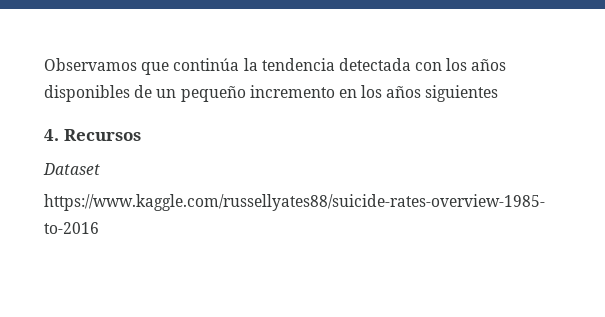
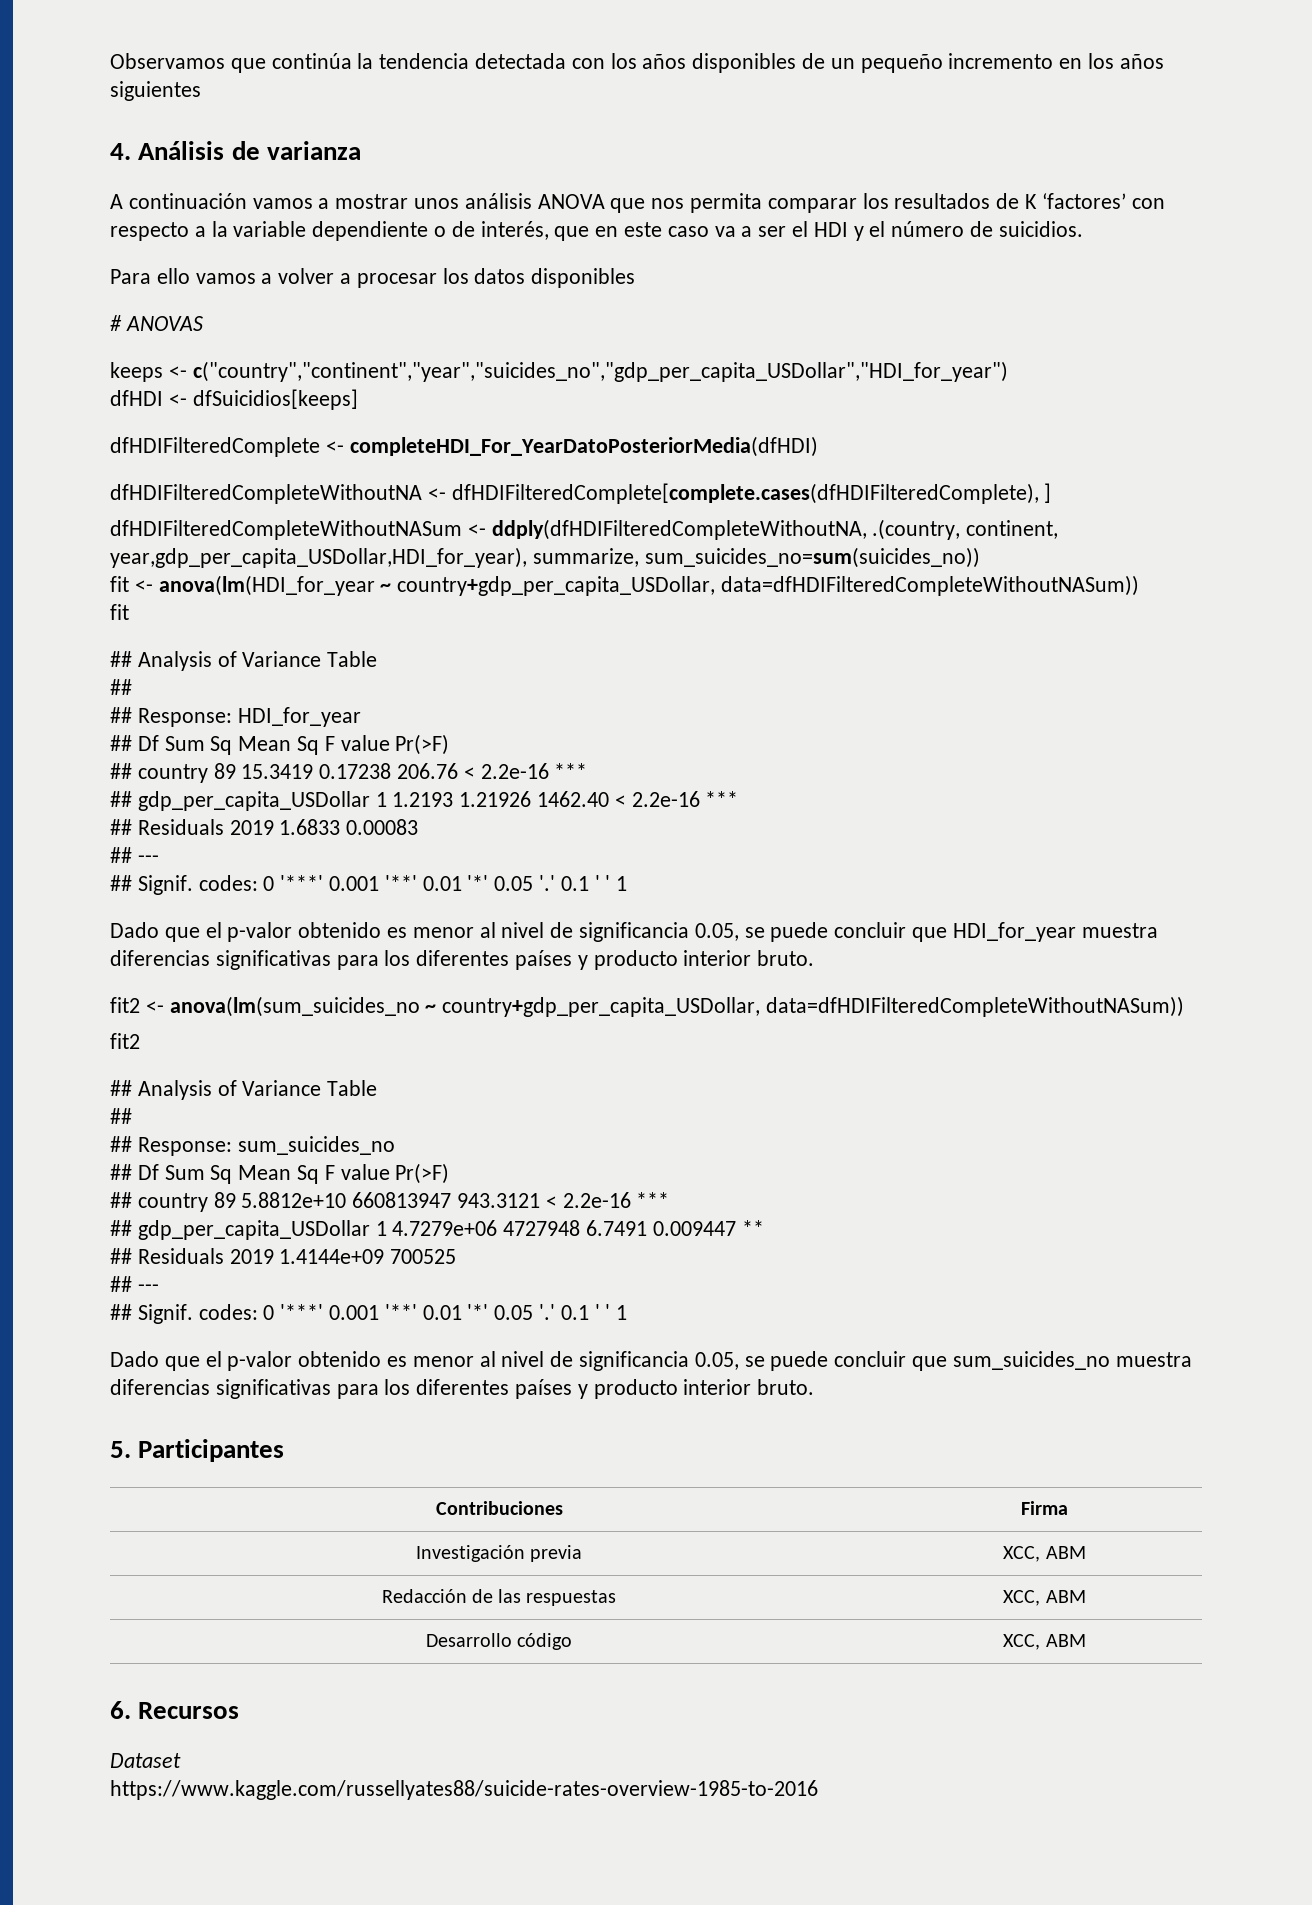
- 4. Recursos
+ 4. Análisis de varianza
+ A continuación vamos a mostrar unos análisis ANOVA que nos permita comparar los resultados de K ‘factores’ con respecto a la variable dependiente o de interés, que en este caso va a ser el HDI y el número de suicidios.
+ Para ello vamos a volver a procesar los datos disponibles
+ # ANOVAS
+ keeps <- c("country","continent","year","suicides_no","gdp_per_capita_USDollar","HDI_for_year")
+ dfHDI <- dfSuicidios[keeps]
+ dfHDIFilteredComplete <- completeHDI_For_YearDatoPosteriorMedia(dfHDI)
+ dfHDIFilteredCompleteWithoutNA <- dfHDIFilteredComplete[complete.cases(dfHDIFilteredComplete), ]
+ dfHDIFilteredCompleteWithoutNASum <- ddply(dfHDIFilteredCompleteWithoutNA, .(country, continent, year,gdp_per_capita_USDollar,HDI_for_year), summarize, sum_suicides_no=sum(suicides_no))
+ fit <- anova(lm(HDI_for_year ~ country+gdp_per_capita_USDollar, data=dfHDIFilteredCompleteWithoutNASum))
+ fit
+ ## Analysis of Variance Table
+ ##
+ ## Response: HDI_for_year
+ ## Df Sum Sq Mean Sq F value Pr(>F)
+ ## country 89 15.3419 0.17238 206.76 < 2.2e-16 ***
+ ## gdp_per_capita_USDollar 1 1.2193 1.21926 1462.40 < 2.2e-16 ***
+ ## Residuals 2019 1.6833 0.00083
+ ## ---
+ ## Signif. codes: 0 '***' 0.001 '**' 0.01 '*' 0.05 '.' 0.1 ' ' 1
+ Dado que el p-valor obtenido es menor al nivel de significancia 0.05, se puede concluir que HDI_for_year muestra diferencias significativas para los diferentes países y producto interior bruto.
+ fit2 <- anova(lm(sum_suicides_no ~ country+gdp_per_capita_USDollar, data=dfHDIFilteredCompleteWithoutNASum))
+ fit2
+ ## Analysis of Variance Table
+ ##
+ ## Response: sum_suicides_no
+ ## Df Sum Sq Mean Sq F value Pr(>F)
+ ## country 89 5.8812e+10 660813947 943.3121 < 2.2e-16 ***
+ ## gdp_per_capita_USDollar 1 4.7279e+06 4727948 6.7491 0.009447 **
+ ## Residuals 2019 1.4144e+09 700525
+ ## ---
+ ## Signif. codes: 0 '***' 0.001 '**' 0.01 '*' 0.05 '.' 0.1 ' ' 1
+ Dado que el p-valor obtenido es menor al nivel de significancia 0.05, se puede concluir que sum_suicides_no muestra diferencias significativas para los diferentes países y producto interior bruto.
+ 5. Participantes
+ Contribuciones | Firma
+ Investigación previa | XCC, ABM
+ Redacción de las respuestas | XCC, ABM
+ Desarrollo código | XCC, ABM
+ 6. Recursos

